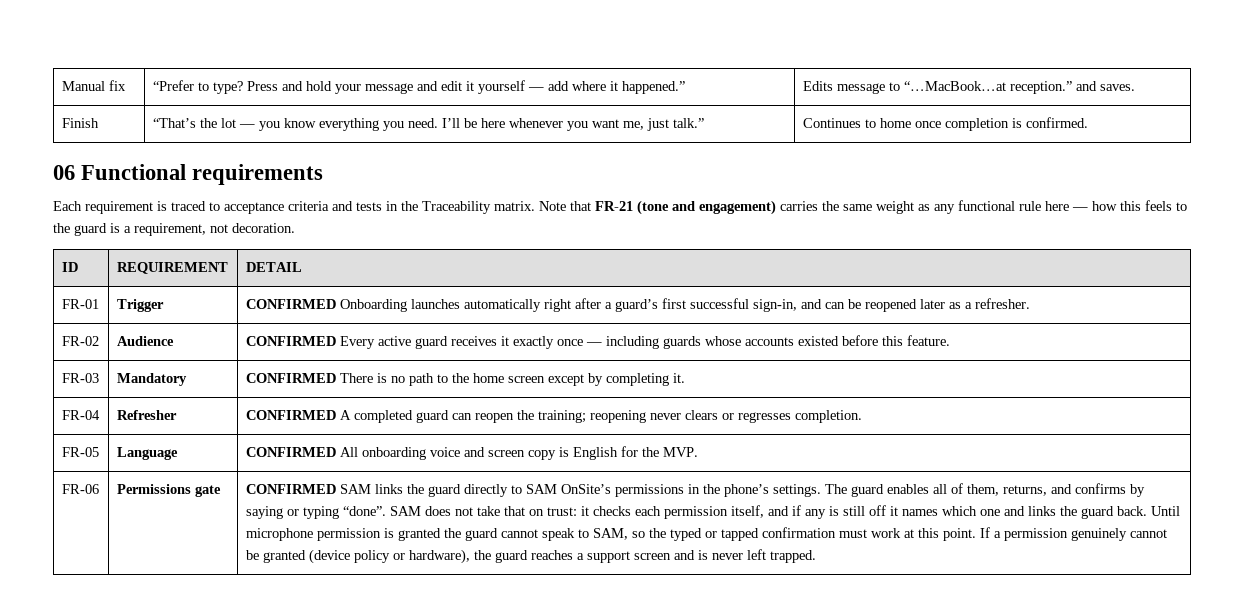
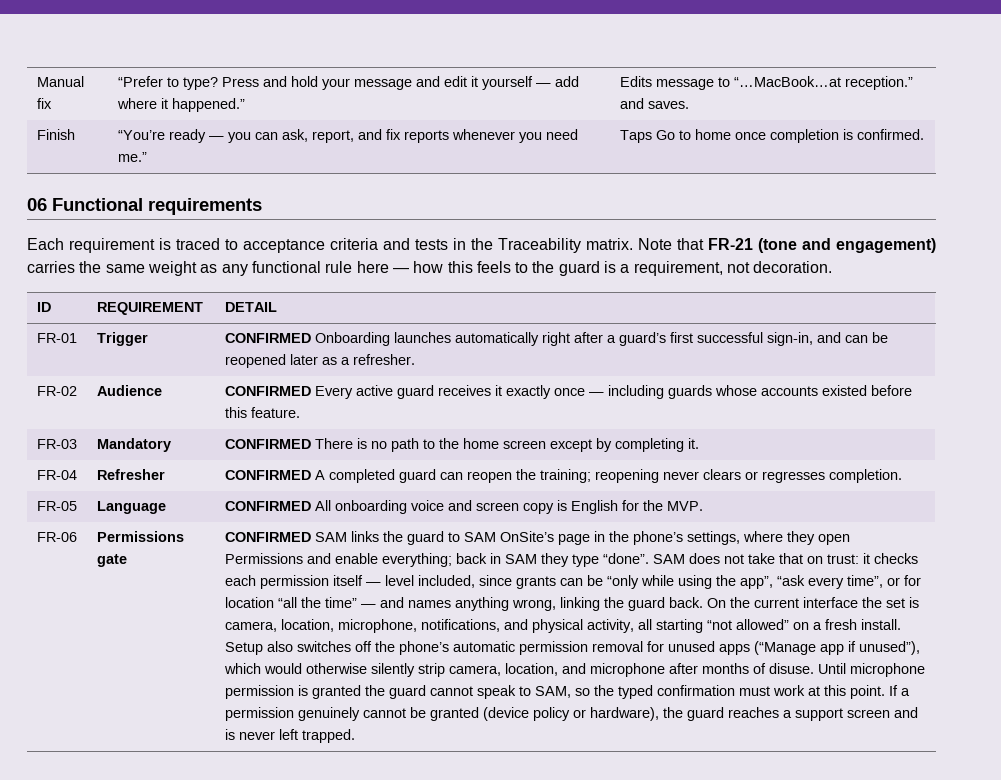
- Finish | “That’s the lot — you know everything you need. I’ll be here whenever you want me, just talk.” | Continues to home once completion is confirmed.
+ Finish | “You’re ready — you can ask, report, and fix reports whenever you need me.” | Taps Go to home once completion is confirmed.
- CONFIRMED SAM links the guard directly to SAM OnSite’s permissions in the phone’s settings. The guard enables all of them, returns, and confirms by saying or typing “done”.
+ CONFIRMED SAM links the guard to SAM OnSite’s page in the phone’s settings, where they open Permissions and enable everything; back in SAM they type “done”.
- SAM does not take that on trust: it checks each permission itself, and if any is still off it names which one and links the guard back.
+ SAM does not take that on trust: it checks each permission itself — level included, since grants can be “only while using the app”, “ask every time”, or for location “all the time” — and names anything wrong, linking the guard back. On the current interface the set is camera, location, microphone, notifications, and physical activity, all starting “not allowed” on a fresh install. Setup also switches off the phone’s automatic permission removal for unused apps (“Manage app if unused”), which would otherwise silently strip camera, location, and microphone after months of disuse.
- Until microphone permission is granted the guard cannot speak to SAM, so the typed or tapped confirmation must work at this point.
+ Until microphone permission is granted the guard cannot speak to SAM, so the typed confirmation must work at this point.

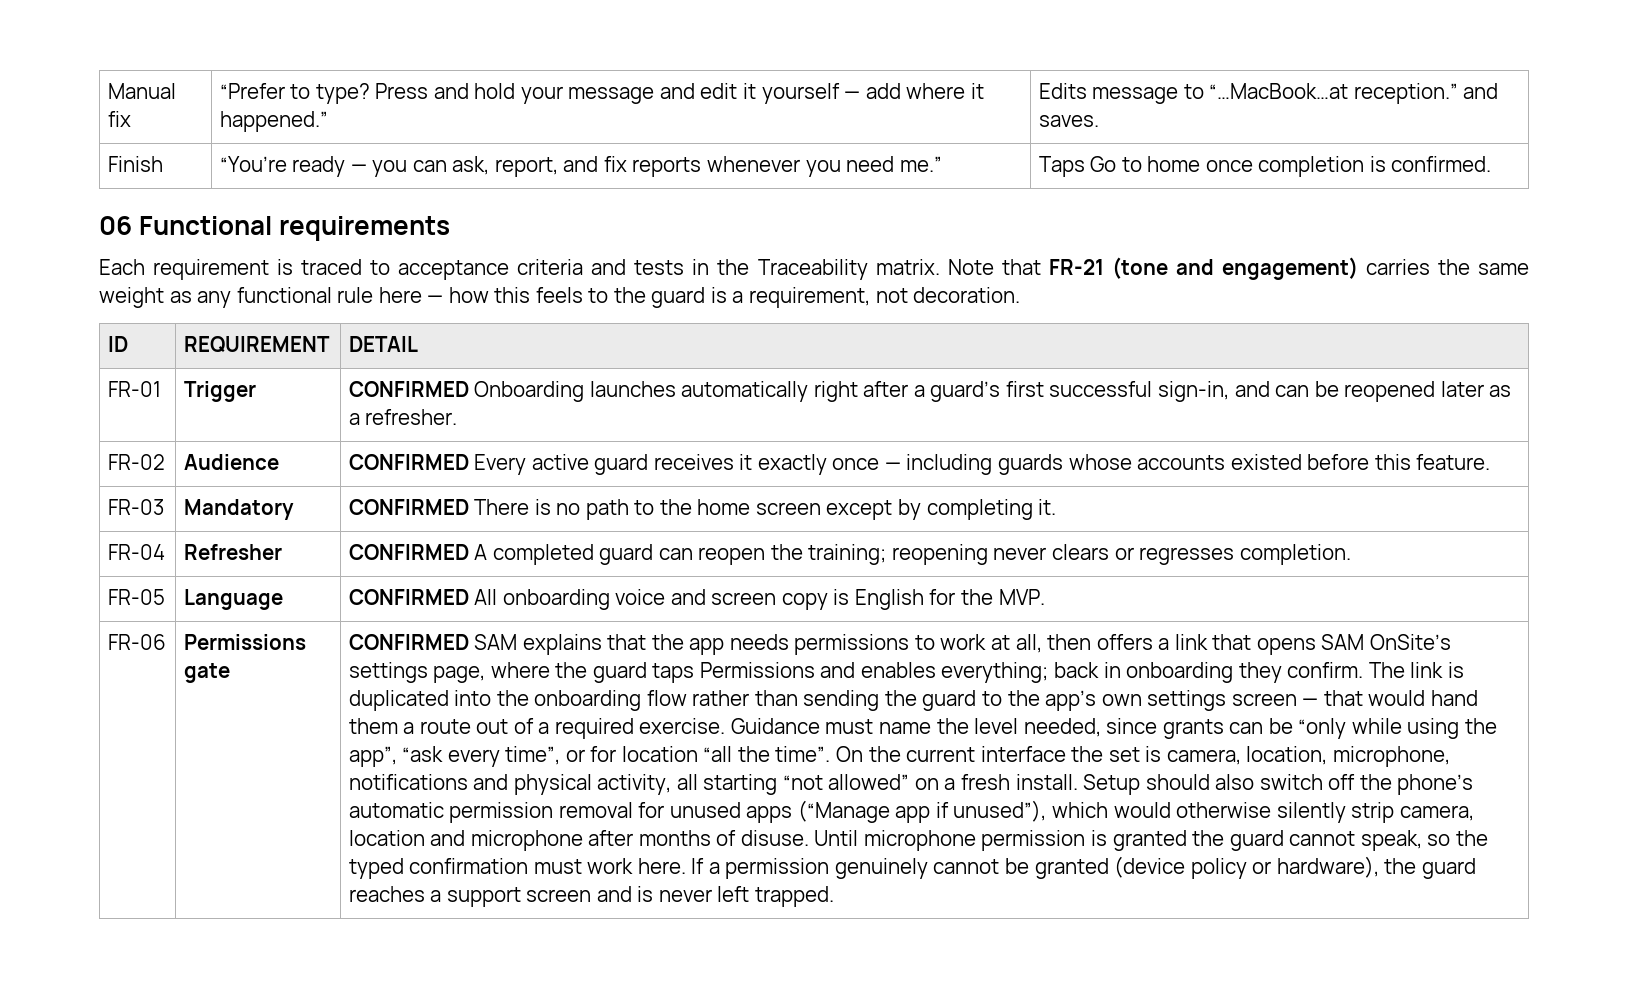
- CONFIRMED SAM links the guard to SAM OnSite’s page in the phone’s settings, where they open Permissions and enable everything; back in SAM they type “done”. SAM does not take that on trust: it checks each permission itself — level included, since grants can be “only while using the app”, “ask every time”, or for location “all the time” — and names anything wrong, linking the guard back.
+ CONFIRMED SAM explains that the app needs permissions to work at all, then offers a link that opens SAM OnSite’s settings page, where the guard taps Permissions and enables everything; back in onboarding they confirm. The link is duplicated into the onboarding flow rather than sending the guard to the app’s own settings screen — that would hand them a route out of a required exercise. Guidance must name the level needed, since grants can be “only while using the app”, “ask every time”, or for location “all the time”.
- On the current interface the set is camera, location, microphone, notifications, and physical activity, all starting “not allowed” on a fresh install.
+ On the current interface the set is camera, location, microphone, notifications and physical activity, all starting “not allowed” on a fresh install.
- Setup also switches off the phone’s automatic permission removal for unused apps (“Manage app if unused”), which would otherwise silently strip camera, location, and microphone after months of disuse.
+ Setup should also switch off the phone’s automatic permission removal for unused apps (“Manage app if unused”), which would otherwise silently strip camera, location and microphone after months of disuse.
- Until microphone permission is granted the guard cannot speak to SAM, so the typed confirmation must work at this point.
+ Until microphone permission is granted the guard cannot speak, so the typed confirmation must work here.

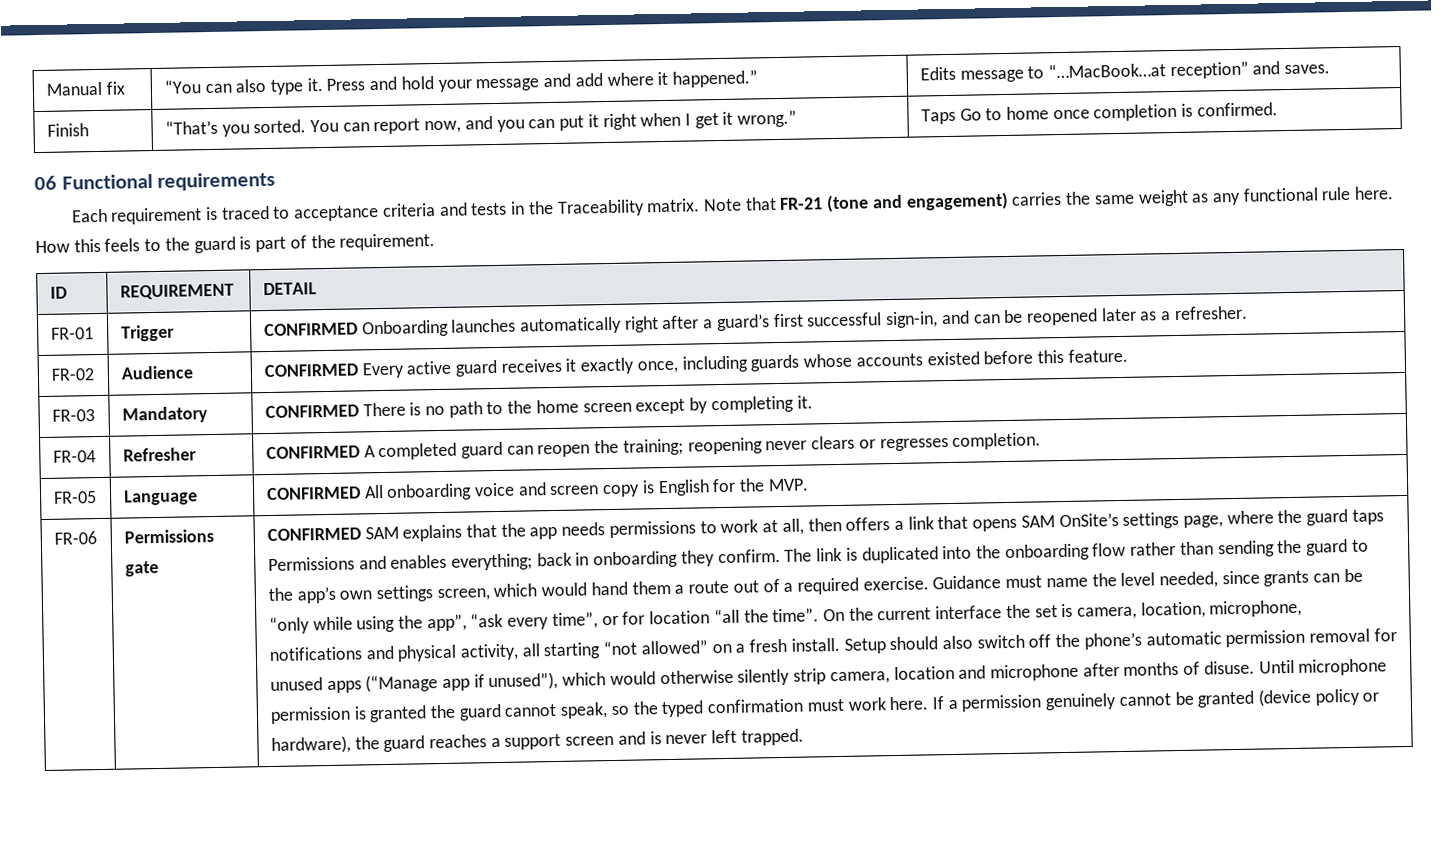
- Manual fix | “Prefer to type? Press and hold your message and edit it yourself — add where it happened.” | Edits message to “…MacBook…at reception.” and saves.
+ Manual fix | “You can also type it. Press and hold your message and add where it happened.” | Edits message to “…MacBook…at reception” and saves.
- Finish | “You’re ready — you can ask, report, and fix reports whenever you need me.” | Taps Go to home once completion is confirmed.
+ Finish | “That’s you sorted. You can report now, and you can put it right when I get it wrong.” | Taps Go to home once completion is confirmed.
- Note that FR-21 (tone and engagement) carries the same weight as any functional rule here — how this feels to the guard is a requirement, not decoration.
+ Note that FR-21 (tone and engagement) carries the same weight as any functional rule here. How this feels to the guard is part of the requirement.
- FR-02 | Audience | CONFIRMED Every active guard receives it exactly once — including guards whose accounts existed before this feature.
+ FR-02 | Audience | CONFIRMED Every active guard receives it exactly once, including guards whose accounts existed before this feature.
- The link is duplicated into the onboarding flow rather than sending the guard to the app’s own settings screen — that would hand them a route out of a required exercise.
+ The link is duplicated into the onboarding flow rather than sending the guard to the app’s own settings screen, which would hand them a route out of a required exercise.

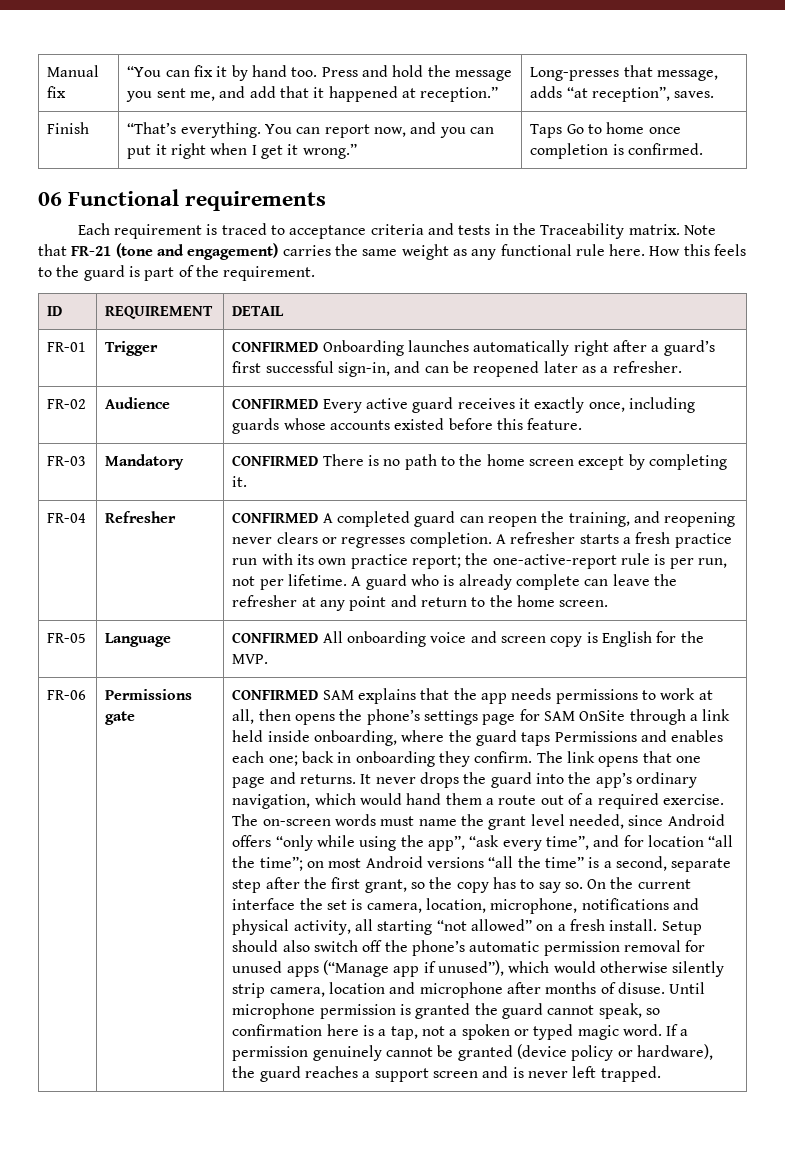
- Manual fix | “You can also type it. Press and hold your message and add where it happened.” | Edits message to “…MacBook…at reception” and saves.
+ Manual fix | “You can fix it by hand too. Press and hold the message you sent me, and add that it happened at reception.” | Long-presses that message, adds “at reception”, saves.
- Finish | “That’s you sorted. You can report now, and you can put it right when I get it wrong.” | Taps Go to home once completion is confirmed.
+ Finish | “That’s everything. You can report now, and you can put it right when I get it wrong.” | Taps Go to home once completion is confirmed.
- CONFIRMED A completed guard can reopen the training; reopening never clears or regresses completion.
+ CONFIRMED A completed guard can reopen the training, and reopening never clears or regresses completion. A refresher starts a fresh practice run with its own practice report; the one-active-report rule is per run, not per lifetime. A guard who is already complete can leave the refresher at any point and return to the home screen.
- CONFIRMED SAM explains that the app needs permissions to work at all, then offers a link that opens SAM OnSite’s settings page, where the guard taps Permissions and enables everything; back in onboarding they confirm.
+ CONFIRMED SAM explains that the app needs permissions to work at all, then opens the phone’s settings page for SAM OnSite through a link held inside onboarding, where the guard taps Permissions and enables each one; back in onboarding they confirm.
- The link is duplicated into the onboarding flow rather than sending the guard to the app’s own settings screen, which would hand them a route out of a required exercise.
+ The link opens that one page and returns. It never drops the guard into the app’s ordinary navigation, which would hand them a route out of a required exercise.
- Guidance must name the level needed, since grants can be “only while using the app”, “ask every time”, or for location “all the time”.
+ The on-screen words must name the grant level needed, since Android offers “only while using the app”, “ask every time”, and for location “all the time”; on most Android versions “all the time” is a second, separate step after the first grant, so the copy has to say so.
- Until microphone permission is granted the guard cannot speak, so the typed confirmation must work here.
+ Until microphone permission is granted the guard cannot speak, so confirmation here is a tap, not a spoken or typed magic word.

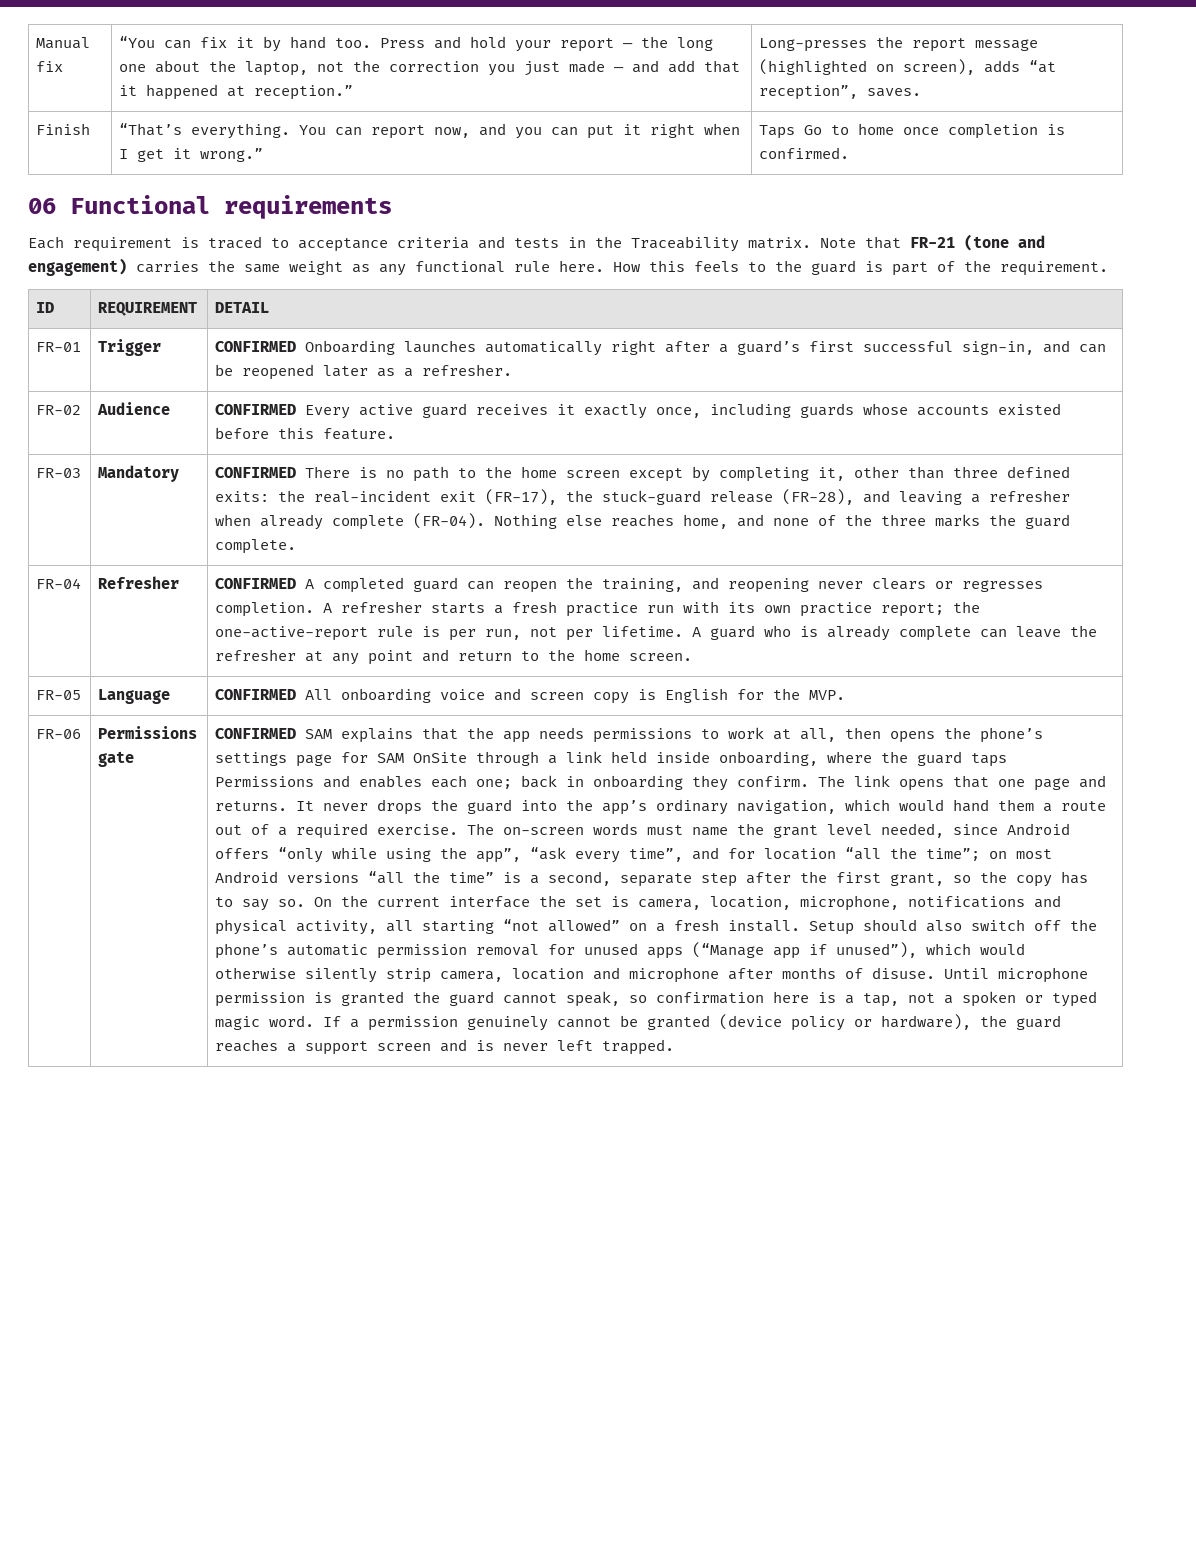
- Press and hold the message you sent me, and add that it happened at reception.”
+ Press and hold your report — the long one about the laptop, not the correction you just made — and add that it happened at reception.”
- Long-presses that message, adds “at reception”, saves.
+ Long-presses the report message (highlighted on screen), adds “at reception”, saves.
- CONFIRMED There is no path to the home screen except by completing it.
+ CONFIRMED There is no path to the home screen except by completing it, other than three defined exits: the real-incident exit (FR-17), the stuck-guard release (FR-28), and leaving a refresher when already complete (FR-04). Nothing else reaches home, and none of the three marks the guard complete.

